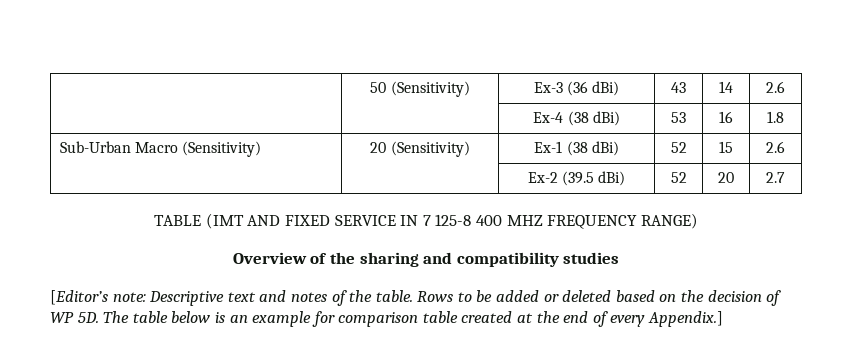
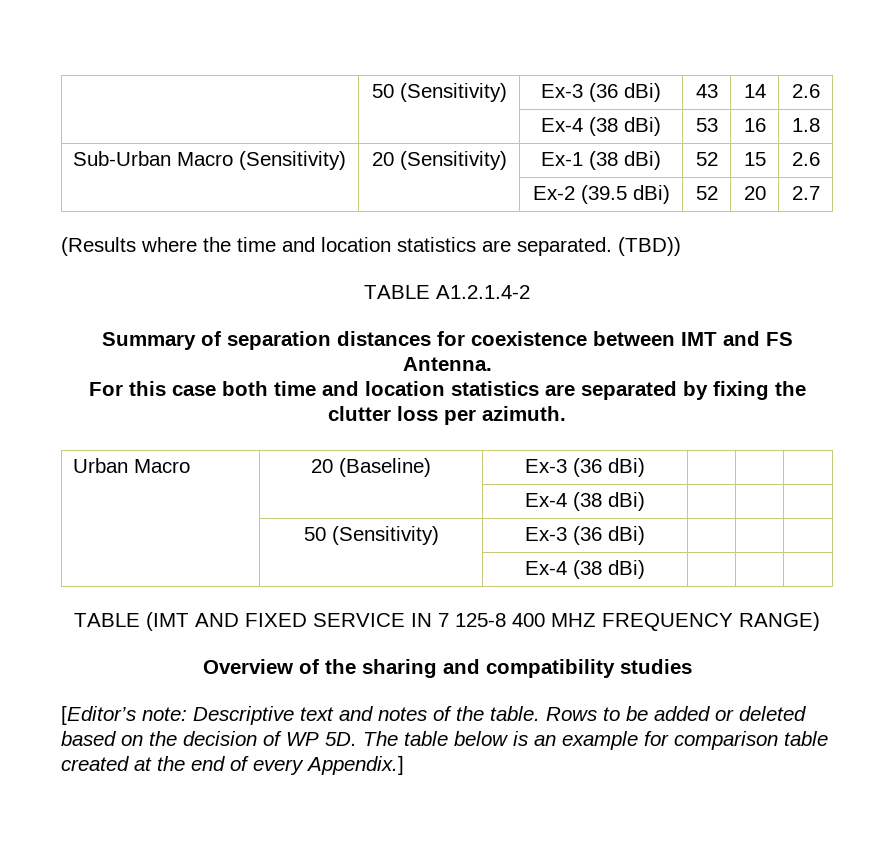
+ (Results where the time and location statistics are separated. (TBD))
+ TABLE A1.2.1.4-2
+ Summary of separation distances for coexistence between IMT and FS Antenna.
+ For this case both time and location statistics are separated by fixing the clutter loss per azimuth.
+ Urban Macro | 20 (Baseline) | Ex-3 (36 dBi) | | |
+ | | Ex-4 (38 dBi) | | |
+ | 50 (Sensitivity) | Ex-3 (36 dBi) | | |
+ | | Ex-4 (38 dBi) | | |

